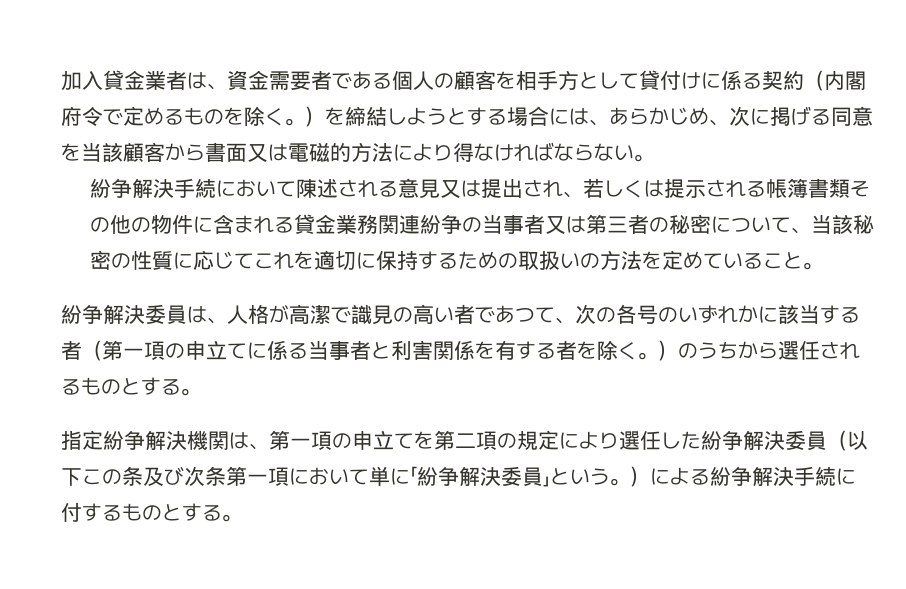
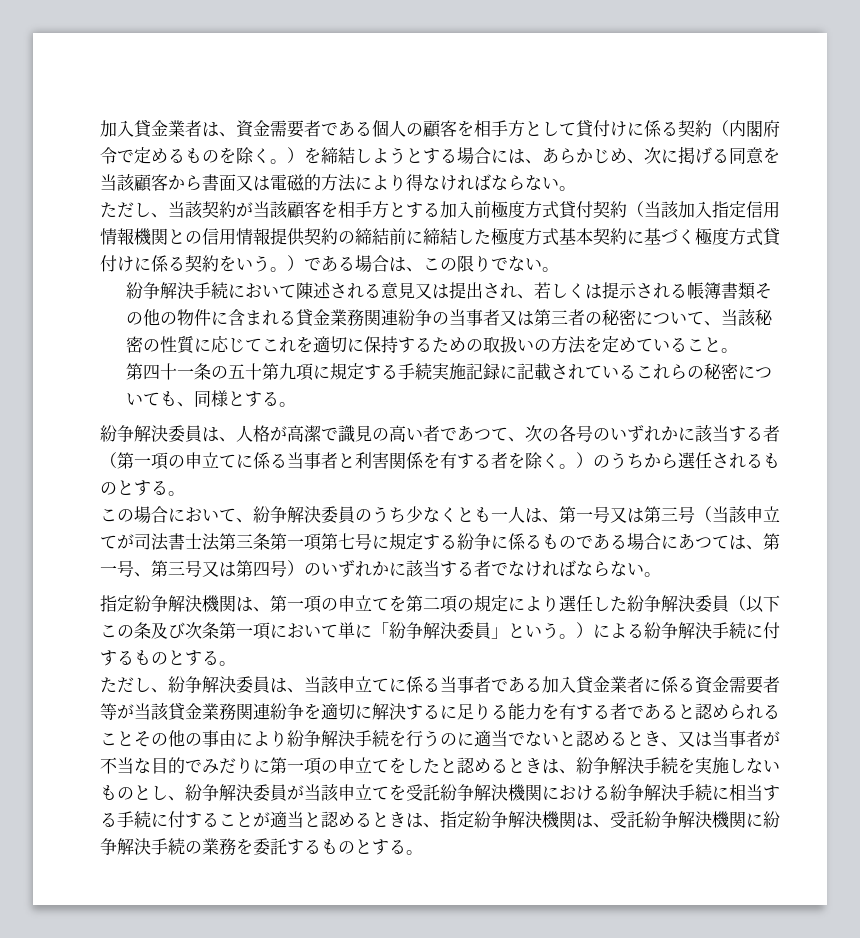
+ ただし、当該契約が当該顧客を相手方とする加入前極度方式貸付契約（当該加入指定信用情報機関との信用情報提供契約の締結前に締結した極度方式基本契約に基づく極度方式貸付けに係る契約をいう。）である場合は、この限りでない。
+ 第四十一条の五十第九項に規定する手続実施記録に記載されているこれらの秘密についても、同様とする。
+ この場合において、紛争解決委員のうち少なくとも一人は、第一号又は第三号（当該申立てが司法書士法第三条第一項第七号に規定する紛争に係るものである場合にあつては、第一号、第三号又は第四号）のいずれかに該当する者でなければならない。
+ ただし、紛争解決委員は、当該申立てに係る当事者である加入貸金業者に係る資金需要者等が当該貸金業務関連紛争を適切に解決するに足りる能力を有する者であると認められることその他の事由により紛争解決手続を行うのに適当でないと認めるとき、又は当事者が不当な目的でみだりに第一項の申立てをしたと認めるときは、紛争解決手続を実施しないものとし、紛争解決委員が当該申立てを受託紛争解決機関における紛争解決手続に相当する手続に付することが適当と認めるときは、指定紛争解決機関は、受託紛争解決機関に紛争解決手続の業務を委託するものとする。

